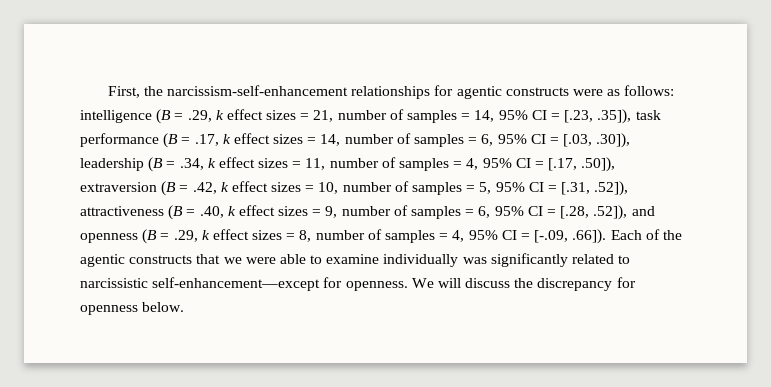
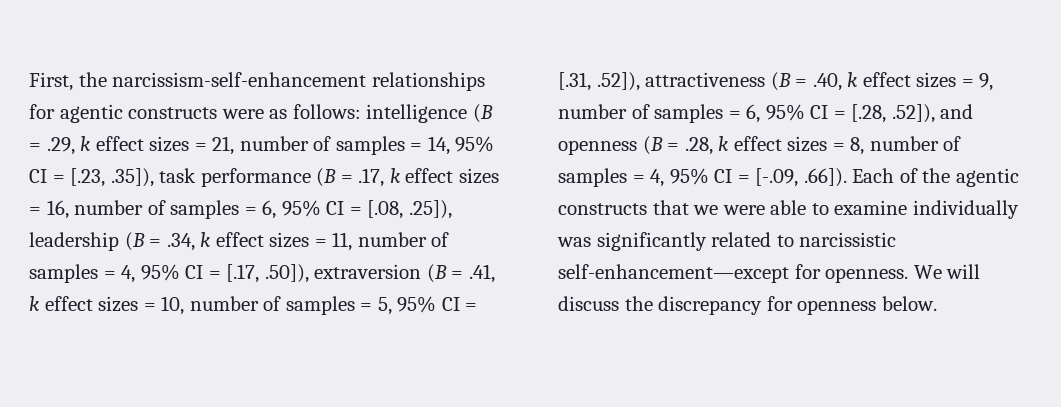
- intelligence (B = .29, k effect sizes = 21, number of samples = 14, 95% CI = [.23, .35]), task performance (B = .17, k effect sizes = 14, number of samples = 6, 95% CI = [.03, .30]), leadership (B = .34, k effect sizes = 11, number of samples = 4, 95% CI = [.17, .50]), extraversion (B = .42, k effect sizes = 10, number of samples = 5, 95% CI = [.31, .52]), attractiveness (B = .40, k effect sizes = 9, number of samples = 6, 95% CI = [.28, .52]), and openness (B = .29, k effect sizes = 8, number of samples = 4, 95% CI = [-.09, .66]). Each of the agentic constructs that we were able to examine individually was significantly related to narcissistic self-enhancement—except for openness.
+ intelligence (B = .29, k effect sizes = 21, number of samples = 14, 95% CI = [.23, .35]), task performance (B = .17, k effect sizes = 16, number of samples = 6, 95% CI = [.08, .25]), leadership (B = .34, k effect sizes = 11, number of samples = 4, 95% CI = [.17, .50]), extraversion (B = .41, k effect sizes = 10, number of samples = 5, 95% CI = [.31, .52]), attractiveness (B = .40, k effect sizes = 9, number of samples = 6, 95% CI = [.28, .52]), and openness (B = .28, k effect sizes = 8, number of samples = 4, 95% CI = [-.09, .66]). Each of the agentic constructs that we were able to examine individually was significantly related to narcissistic self-enhancement—except for openness.

